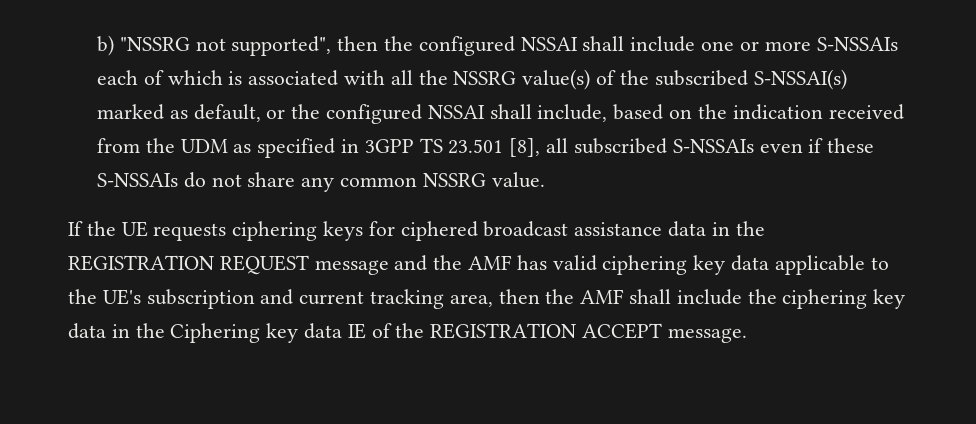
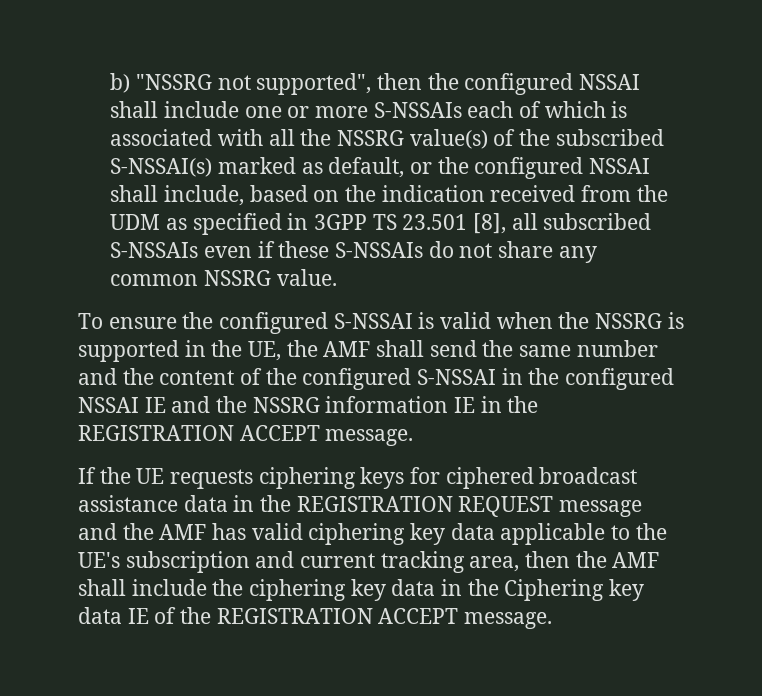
+ To ensure the configured S-NSSAI is valid when the NSSRG is supported in the UE, the AMF shall send the same number and the content of the configured S-NSSAI in the configured NSSAI IE and the NSSRG information IE in the REGISTRATION ACCEPT message.

